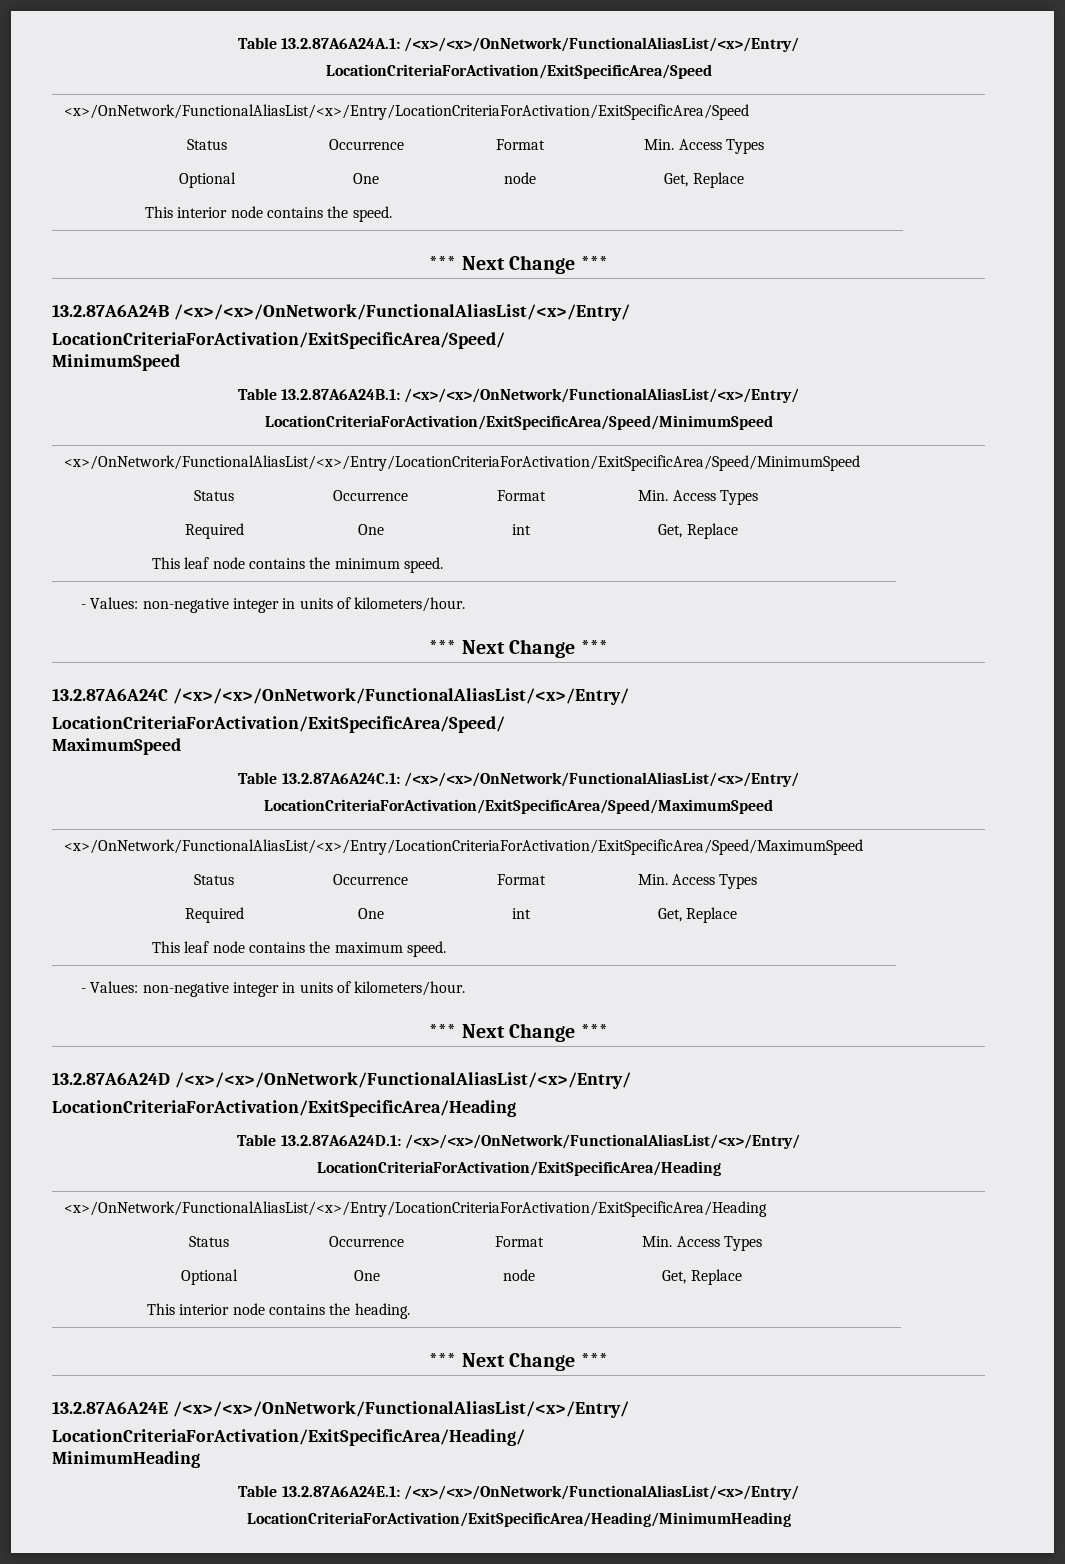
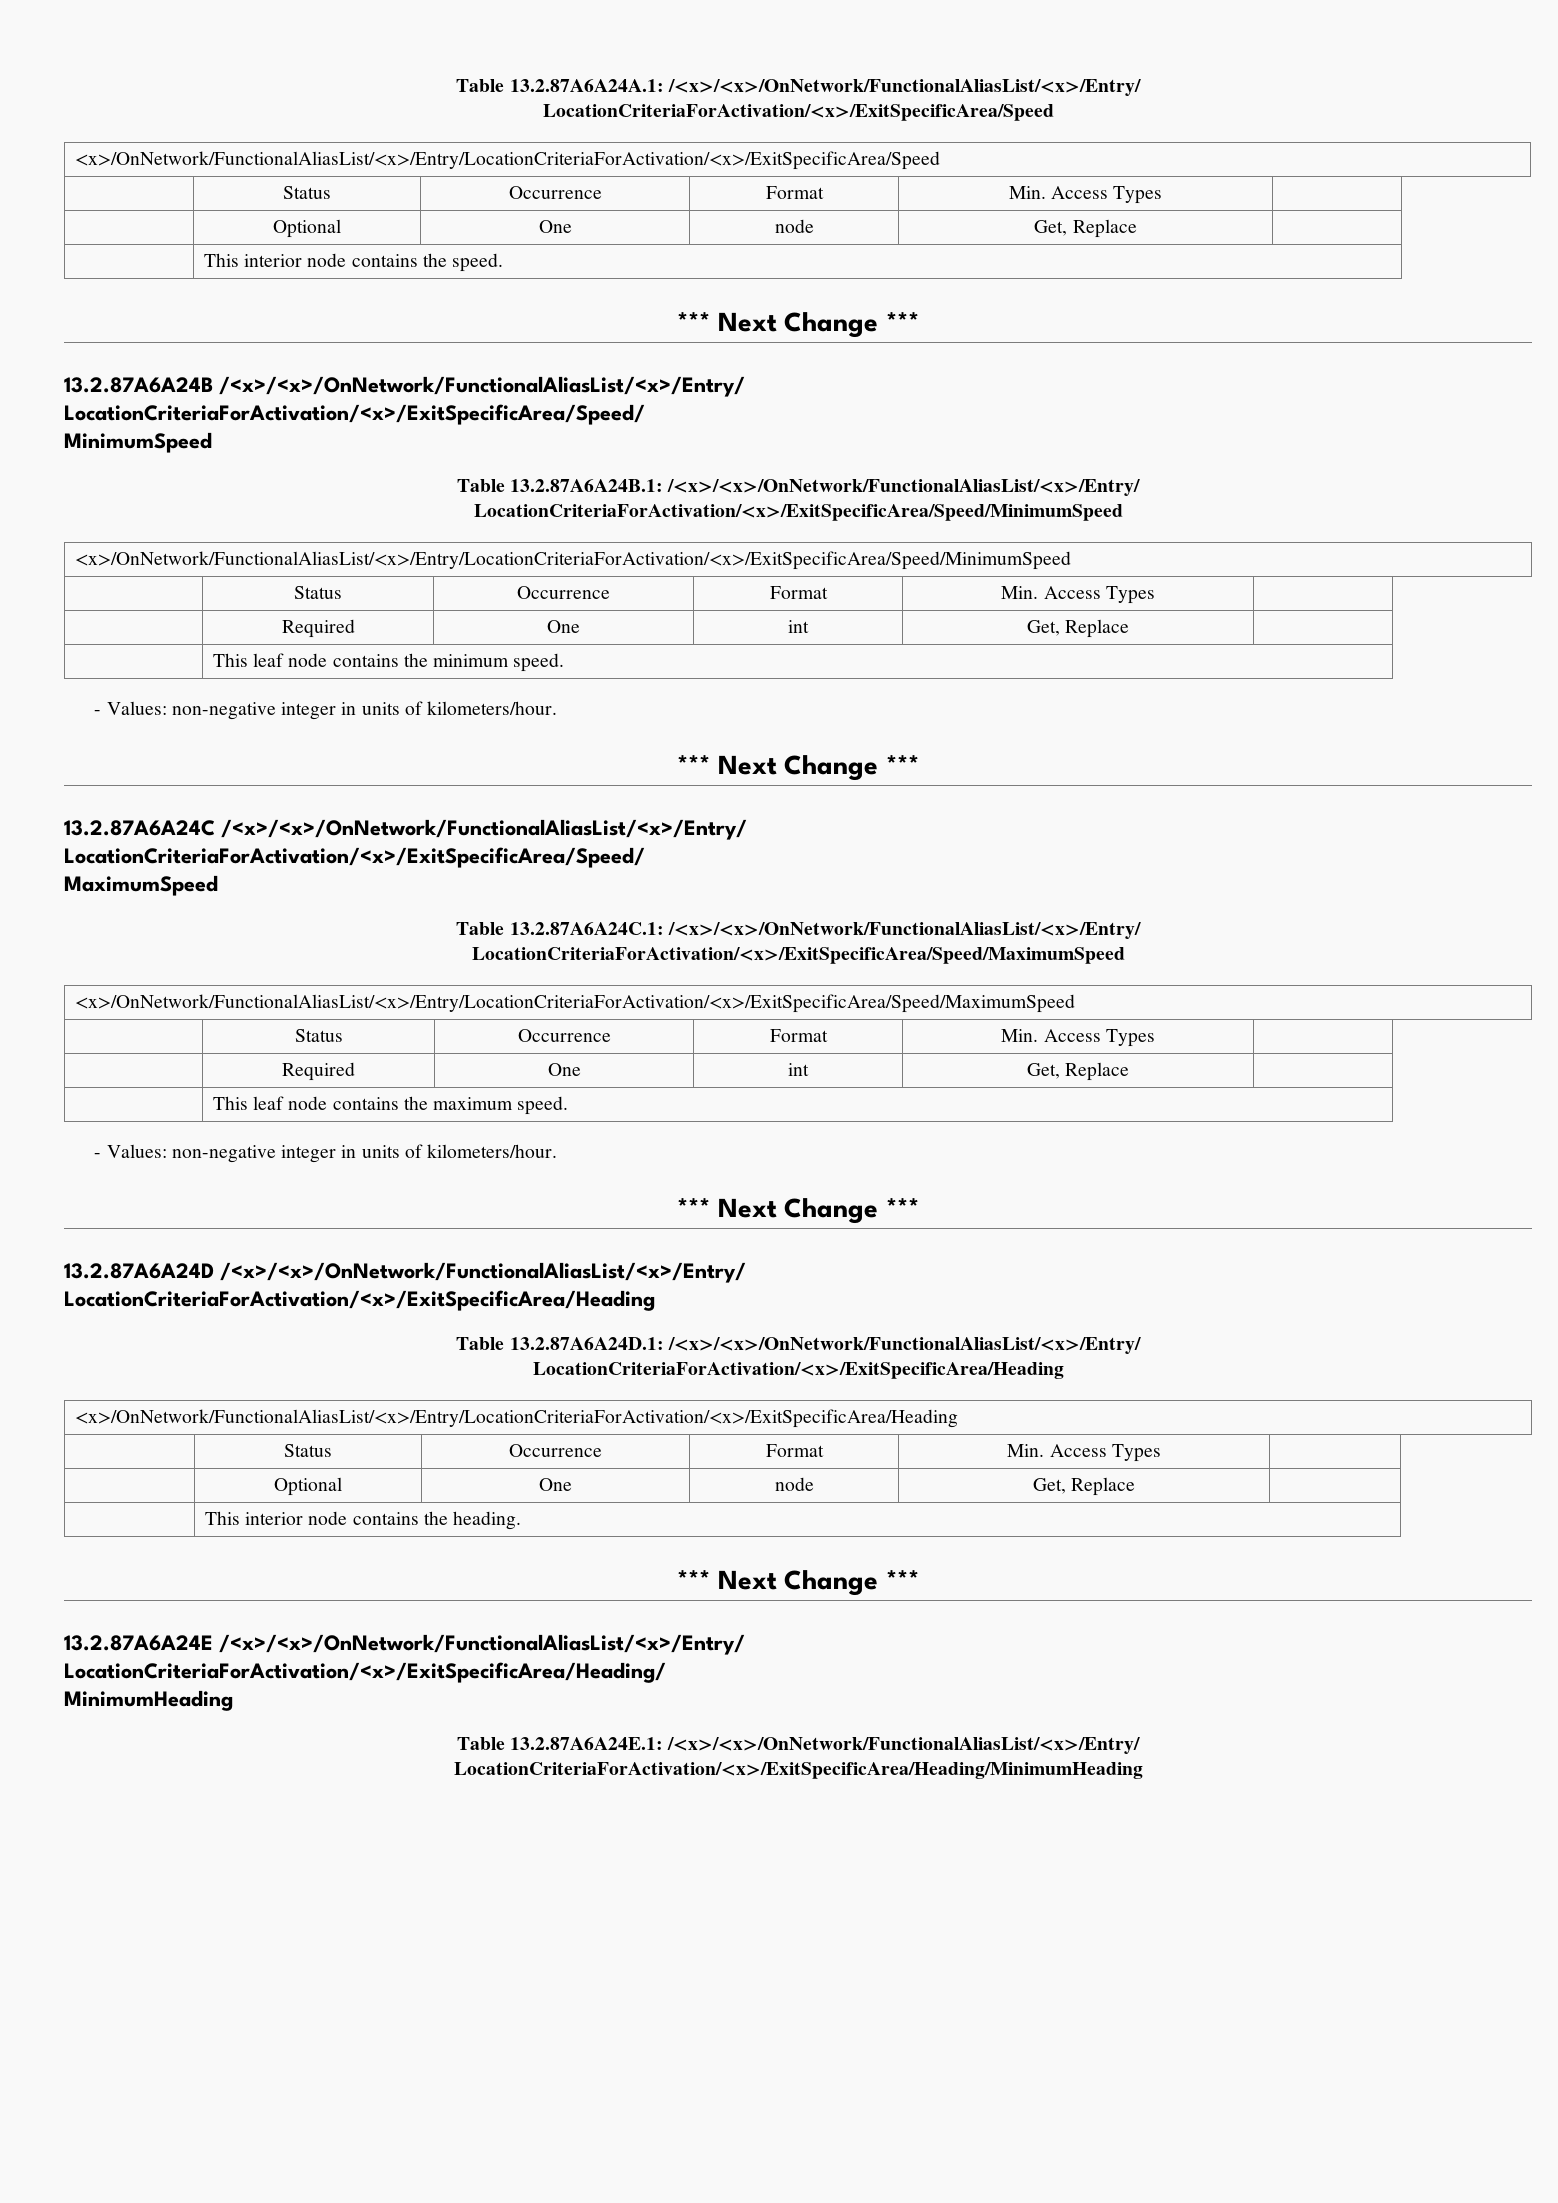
- LocationCriteriaForActivation/ExitSpecificArea/Speed
- <x>/OnNetwork/FunctionalAliasList/<x>/Entry/LocationCriteriaForActivation/ExitSpecificArea/Speed
+ LocationCriteriaForActivation/<x>/ExitSpecificArea/Speed
+ <x>/OnNetwork/FunctionalAliasList/<x>/Entry/LocationCriteriaForActivation/<x>/ExitSpecificArea/Speed
  13.2.87A6A24B /<x>/<x>/OnNetwork/FunctionalAliasList/<x>/Entry/
- LocationCriteriaForActivation/ExitSpecificArea/Speed/
+ LocationCriteriaForActivation/<x>/ExitSpecificArea/Speed/
- LocationCriteriaForActivation/ExitSpecificArea/Speed/MinimumSpeed
- <x>/OnNetwork/FunctionalAliasList/<x>/Entry/LocationCriteriaForActivation/ExitSpecificArea/Speed/MinimumSpeed
+ LocationCriteriaForActivation/<x>/ExitSpecificArea/Speed/MinimumSpeed
+ <x>/OnNetwork/FunctionalAliasList/<x>/Entry/LocationCriteriaForActivation/<x>/ExitSpecificArea/Speed/MinimumSpeed
  13.2.87A6A24C /<x>/<x>/OnNetwork/FunctionalAliasList/<x>/Entry/
- LocationCriteriaForActivation/ExitSpecificArea/Speed/
+ LocationCriteriaForActivation/<x>/ExitSpecificArea/Speed/
- LocationCriteriaForActivation/ExitSpecificArea/Speed/MaximumSpeed
- <x>/OnNetwork/FunctionalAliasList/<x>/Entry/LocationCriteriaForActivation/ExitSpecificArea/Speed/MaximumSpeed
+ LocationCriteriaForActivation/<x>/ExitSpecificArea/Speed/MaximumSpeed
+ <x>/OnNetwork/FunctionalAliasList/<x>/Entry/LocationCriteriaForActivation/<x>/ExitSpecificArea/Speed/MaximumSpeed
  13.2.87A6A24D /<x>/<x>/OnNetwork/FunctionalAliasList/<x>/Entry/
- LocationCriteriaForActivation/ExitSpecificArea/Heading
+ LocationCriteriaForActivation/<x>/ExitSpecificArea/Heading
  Table 13.2.87A6A24D.1: /<x>/<x>/OnNetwork/FunctionalAliasList/<x>/Entry/
- LocationCriteriaForActivation/ExitSpecificArea/Heading
- <x>/OnNetwork/FunctionalAliasList/<x>/Entry/LocationCriteriaForActivation/ExitSpecificArea/Heading
+ LocationCriteriaForActivation/<x>/ExitSpecificArea/Heading
+ <x>/OnNetwork/FunctionalAliasList/<x>/Entry/LocationCriteriaForActivation/<x>/ExitSpecificArea/Heading
- LocationCriteriaForActivation/ExitSpecificArea/Heading/
+ LocationCriteriaForActivation/<x>/ExitSpecificArea/Heading/
- LocationCriteriaForActivation/ExitSpecificArea/Heading/MinimumHeading
+ LocationCriteriaForActivation/<x>/ExitSpecificArea/Heading/MinimumHeading

